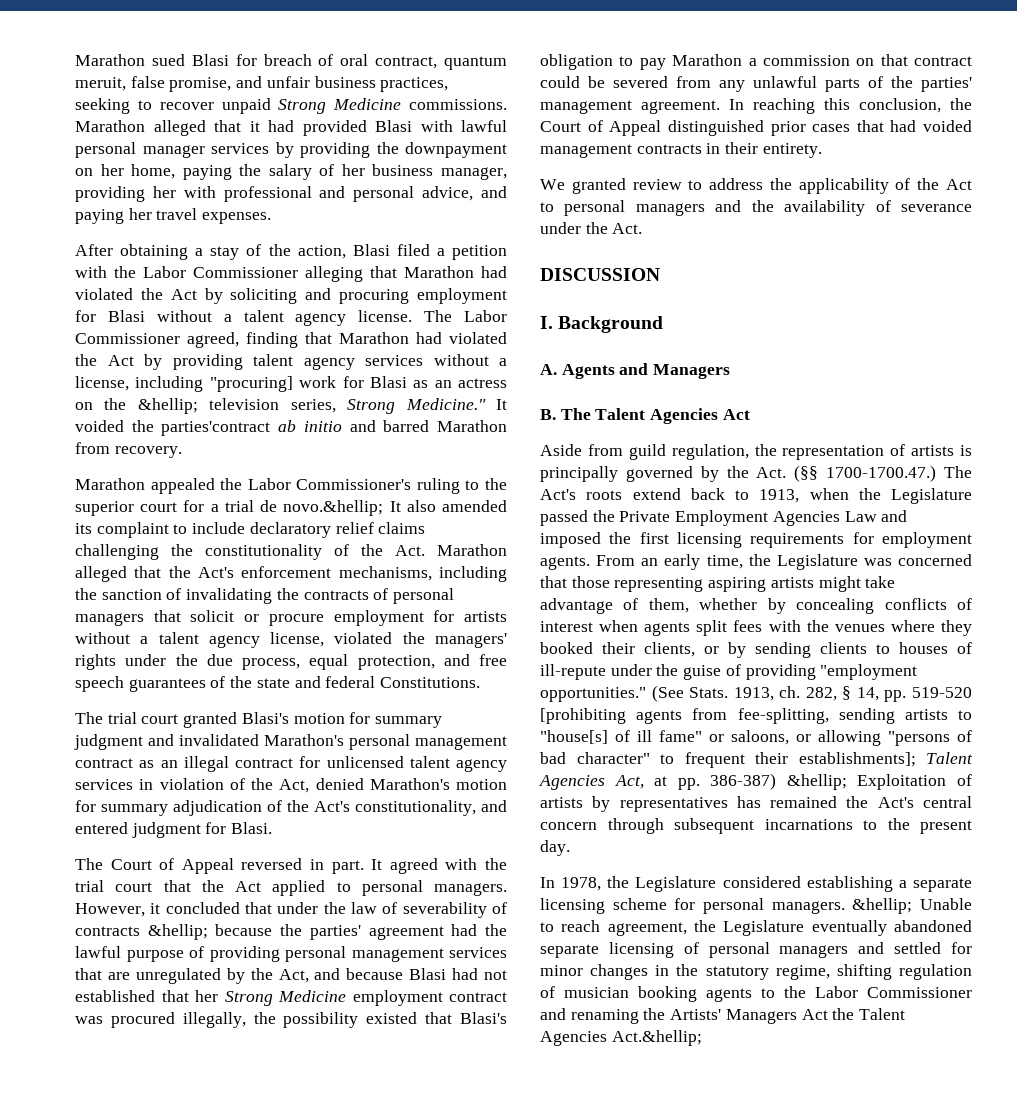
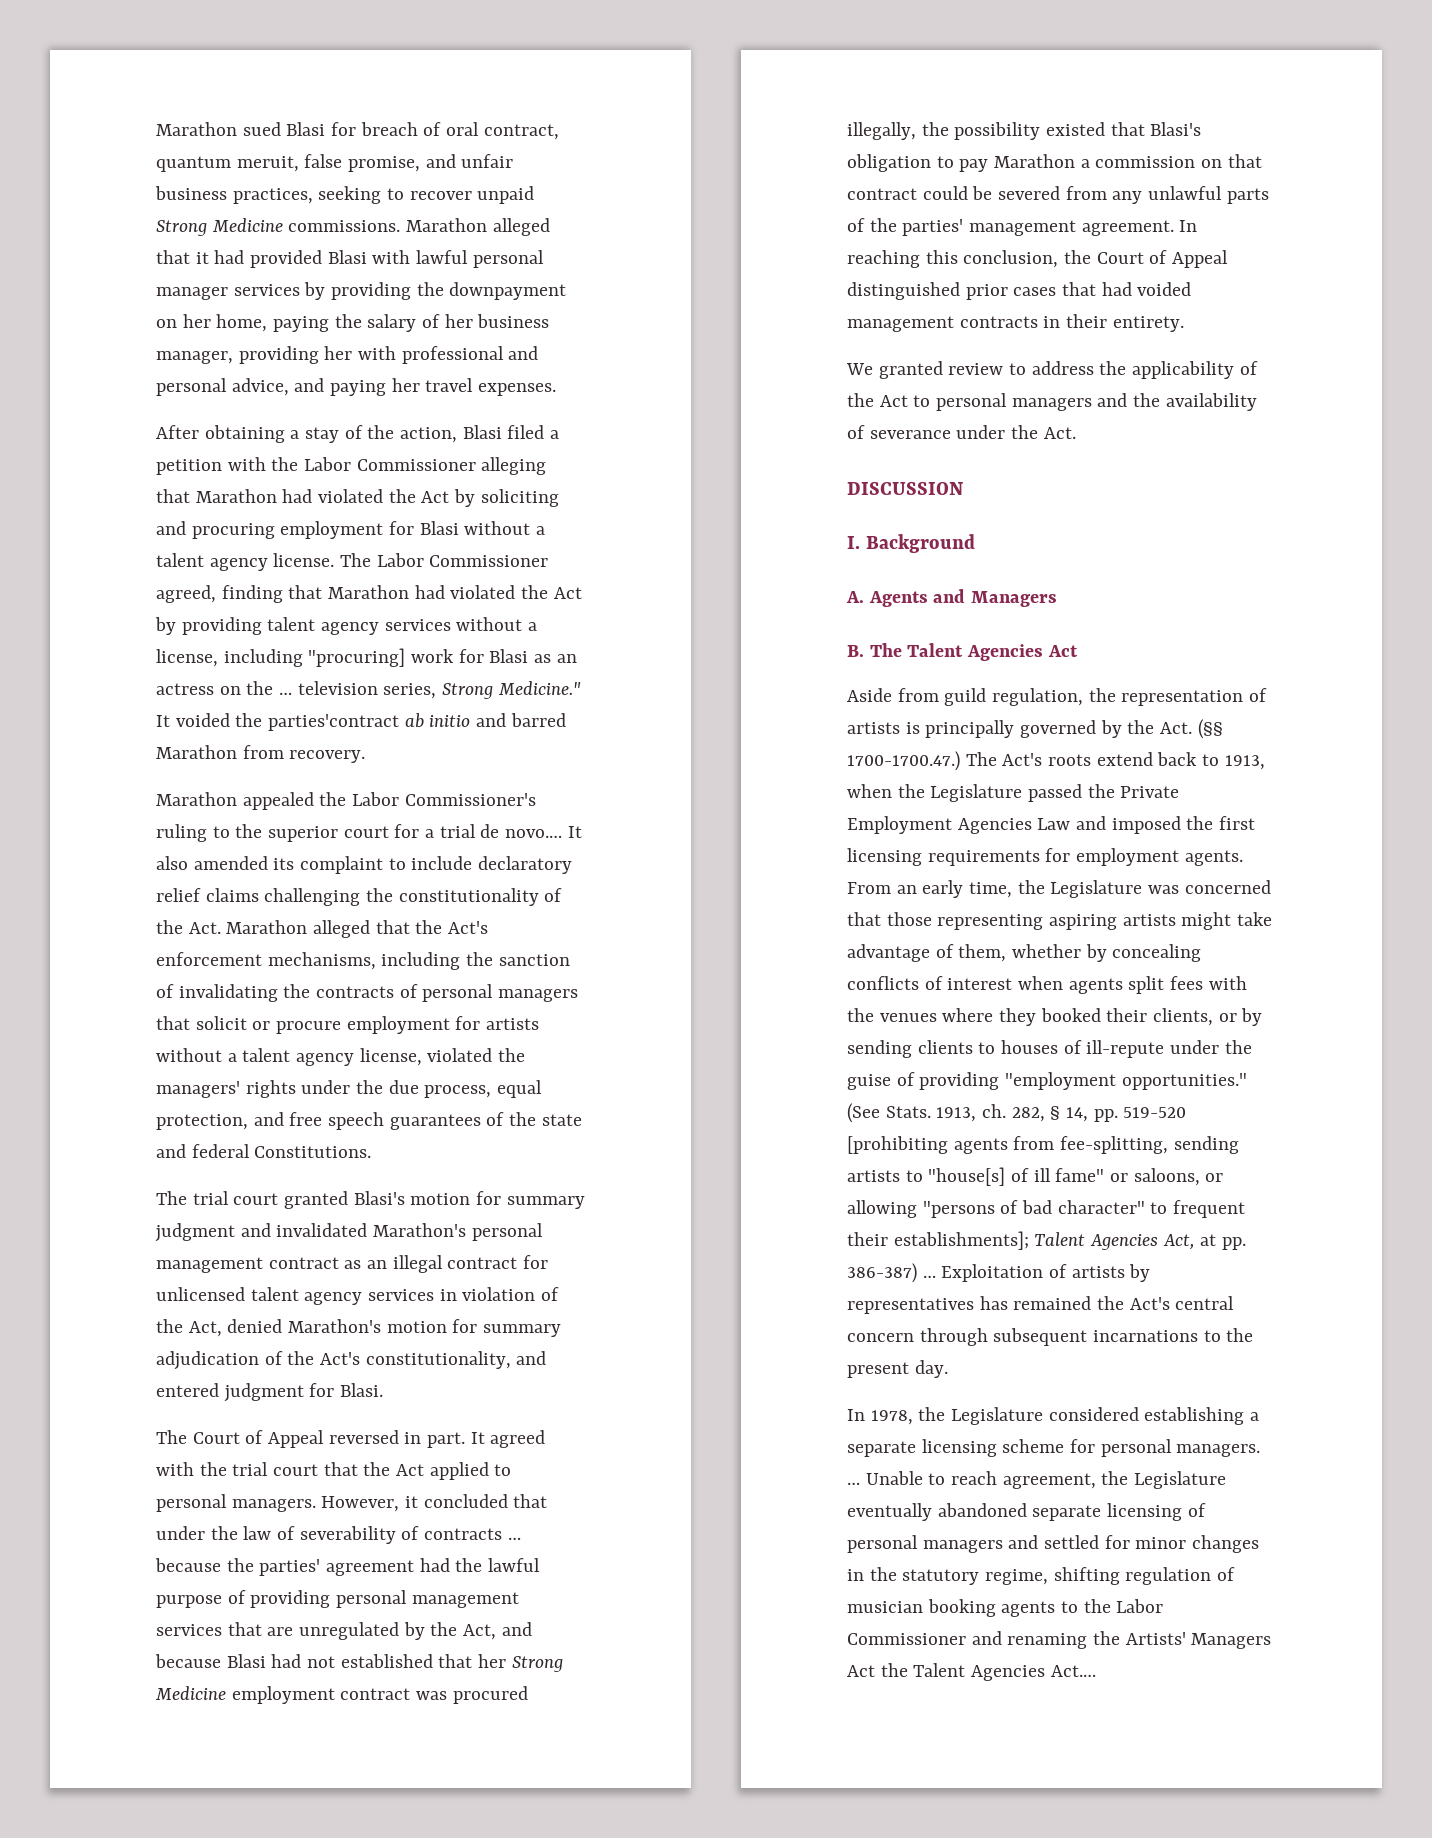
- The Labor Commissioner agreed, finding that Marathon had violated the Act by providing talent agency services without a license, including "procuring] work for Blasi as an actress on the &hellip; television series, Strong Medicine."
+ The Labor Commissioner agreed, finding that Marathon had violated the Act by providing talent agency services without a license, including "procuring] work for Blasi as an actress on the … television series, Strong Medicine."
- Marathon appealed the Labor Commissioner's ruling to the superior court for a trial de novo.&hellip;
+ Marathon appealed the Labor Commissioner's ruling to the superior court for a trial de novo.…
- However, it concluded that under the law of severability of contracts &hellip; because the parties' agreement had the lawful purpose of providing personal management services that are unregulated by the Act, and because Blasi had not established that her Strong Medicine employment contract was procured illegally, the possibility existed that Blasi's obligation to pay Marathon a commission on that contract could be severed from any unlawful parts of the parties' management agreement.
+ However, it concluded that under the law of severability of contracts … because the parties' agreement had the lawful purpose of providing personal management services that are unregulated by the Act, and because Blasi had not established that her Strong Medicine employment contract was procured illegally, the possibility existed that Blasi's obligation to pay Marathon a commission on that contract could be severed from any unlawful parts of the parties' management agreement.
- 1913, ch. 282, § 14, pp. 519-520 [prohibiting agents from fee-splitting, sending artists to "house[s] of ill fame" or saloons, or allowing "persons of bad character" to frequent their establishments]; Talent Agencies Act, at pp. 386-387) &hellip; Exploitation of artists by representatives has remained the Act's central concern through subsequent incarnations to the present day.
+ 1913, ch. 282, § 14, pp. 519-520 [prohibiting agents from fee-splitting, sending artists to "house[s] of ill fame" or saloons, or allowing "persons of bad character" to frequent their establishments]; Talent Agencies Act, at pp. 386-387) … Exploitation of artists by representatives has remained the Act's central concern through subsequent incarnations to the present day.
- &hellip; Unable to reach agreement, the Legislature eventually abandoned separate licensing of personal managers and settled for minor changes in the statutory regime, shifting regulation of musician booking agents to the Labor Commissioner and renaming the Artists' Managers Act the Talent Agencies Act.&hellip;
+ … Unable to reach agreement, the Legislature eventually abandoned separate licensing of personal managers and settled for minor changes in the statutory regime, shifting regulation of musician booking agents to the Labor Commissioner and renaming the Artists' Managers Act the Talent Agencies Act.…

